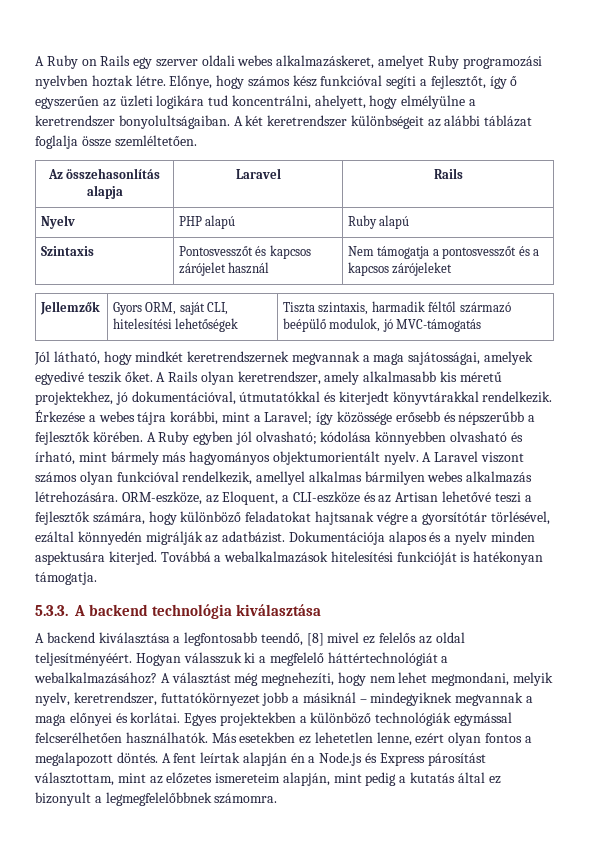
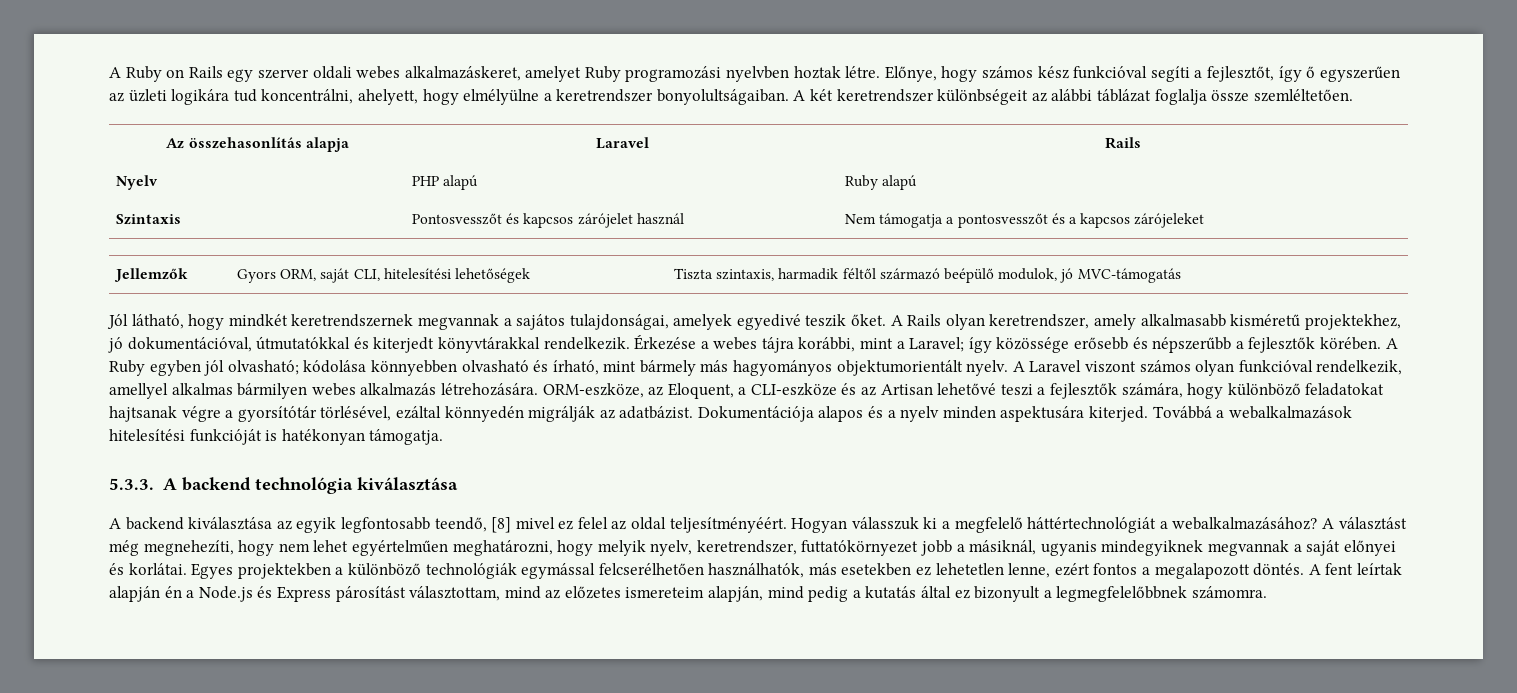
- Jól látható, hogy mindkét keretrendszernek megvannak a maga sajátosságai, amelyek egyedivé teszik őket.
+ Jól látható, hogy mindkét keretrendszernek megvannak a sajátos tulajdonságai, amelyek egyedivé teszik őket.
- A Rails olyan keretrendszer, amely alkalmasabb kis méretű projektekhez, jó dokumentációval, útmutatókkal és kiterjedt könyvtárakkal rendelkezik.
+ A Rails olyan keretrendszer, amely alkalmasabb kisméretű projektekhez, jó dokumentációval, útmutatókkal és kiterjedt könyvtárakkal rendelkezik.
- A backend kiválasztása a legfontosabb teendő, [8] mivel ez felelős az oldal teljesítményéért.
+ A backend kiválasztása az egyik legfontosabb teendő, [8] mivel ez felel az oldal teljesítményéért.
- A választást még megnehezíti, hogy nem lehet megmondani, melyik nyelv, keretrendszer, futtatókörnyezet jobb a másiknál – mindegyiknek megvannak a maga előnyei és korlátai.
+ A választást még megnehezíti, hogy nem lehet egyértelműen meghatározni, hogy melyik nyelv, keretrendszer, futtatókörnyezet jobb a másiknál, ugyanis mindegyiknek megvannak a saját előnyei és korlátai.
- Egyes projektekben a különböző technológiák egymással felcserélhetően használhatók. Más esetekben ez lehetetlen lenne, ezért olyan fontos a megalapozott döntés.
+ Egyes projektekben a különböző technológiák egymással felcserélhetően használhatók, más esetekben ez lehetetlen lenne, ezért fontos a megalapozott döntés.
- A fent leírtak alapján én a Node.js és Express párosítást választottam, mint az előzetes ismereteim alapján, mint pedig a kutatás által ez bizonyult a legmegfelelőbbnek számomra.
+ A fent leírtak alapján én a Node.js és Express párosítást választottam, mind az előzetes ismereteim alapján, mind pedig a kutatás által ez bizonyult a legmegfelelőbbnek számomra.

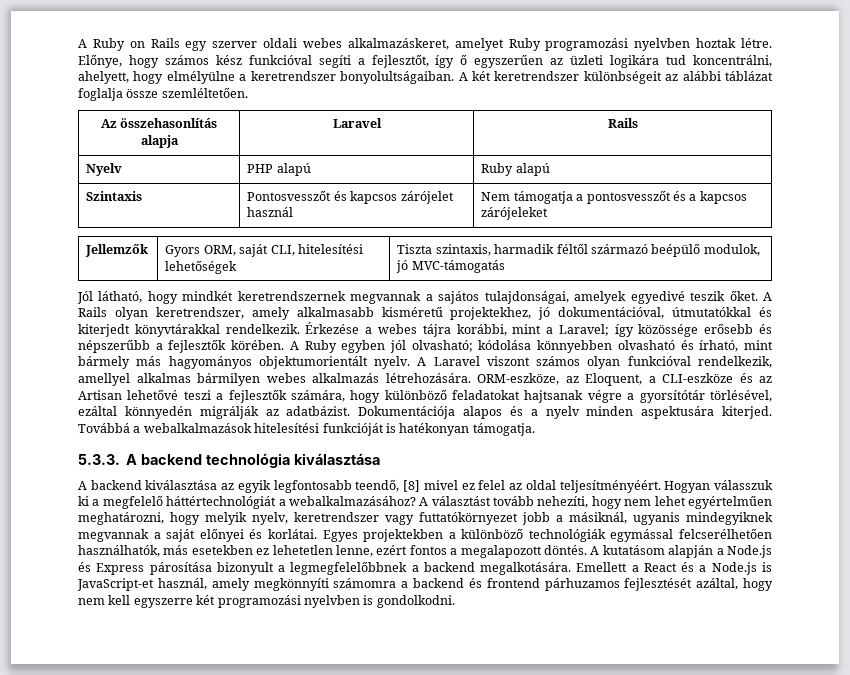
- A választást még megnehezíti, hogy nem lehet egyértelműen meghatározni, hogy melyik nyelv, keretrendszer, futtatókörnyezet jobb a másiknál, ugyanis mindegyiknek megvannak a saját előnyei és korlátai.
+ A választást tovább nehezíti, hogy nem lehet egyértelműen meghatározni, hogy melyik nyelv, keretrendszer vagy futtatókörnyezet jobb a másiknál, ugyanis mindegyiknek megvannak a saját előnyei és korlátai.
- A fent leírtak alapján én a Node.js és Express párosítást választottam, mind az előzetes ismereteim alapján, mind pedig a kutatás által ez bizonyult a legmegfelelőbbnek számomra.
+ A kutatásom alapján a Node.js és Express párosítása bizonyult a legmegfelelőbbnek a backend megalkotására. Emellett a React és a Node.js is JavaScript-et használ, amely megkönnyíti számomra a backend és frontend párhuzamos fejlesztését azáltal, hogy nem kell egyszerre két programozási nyelvben is gondolkodni.

